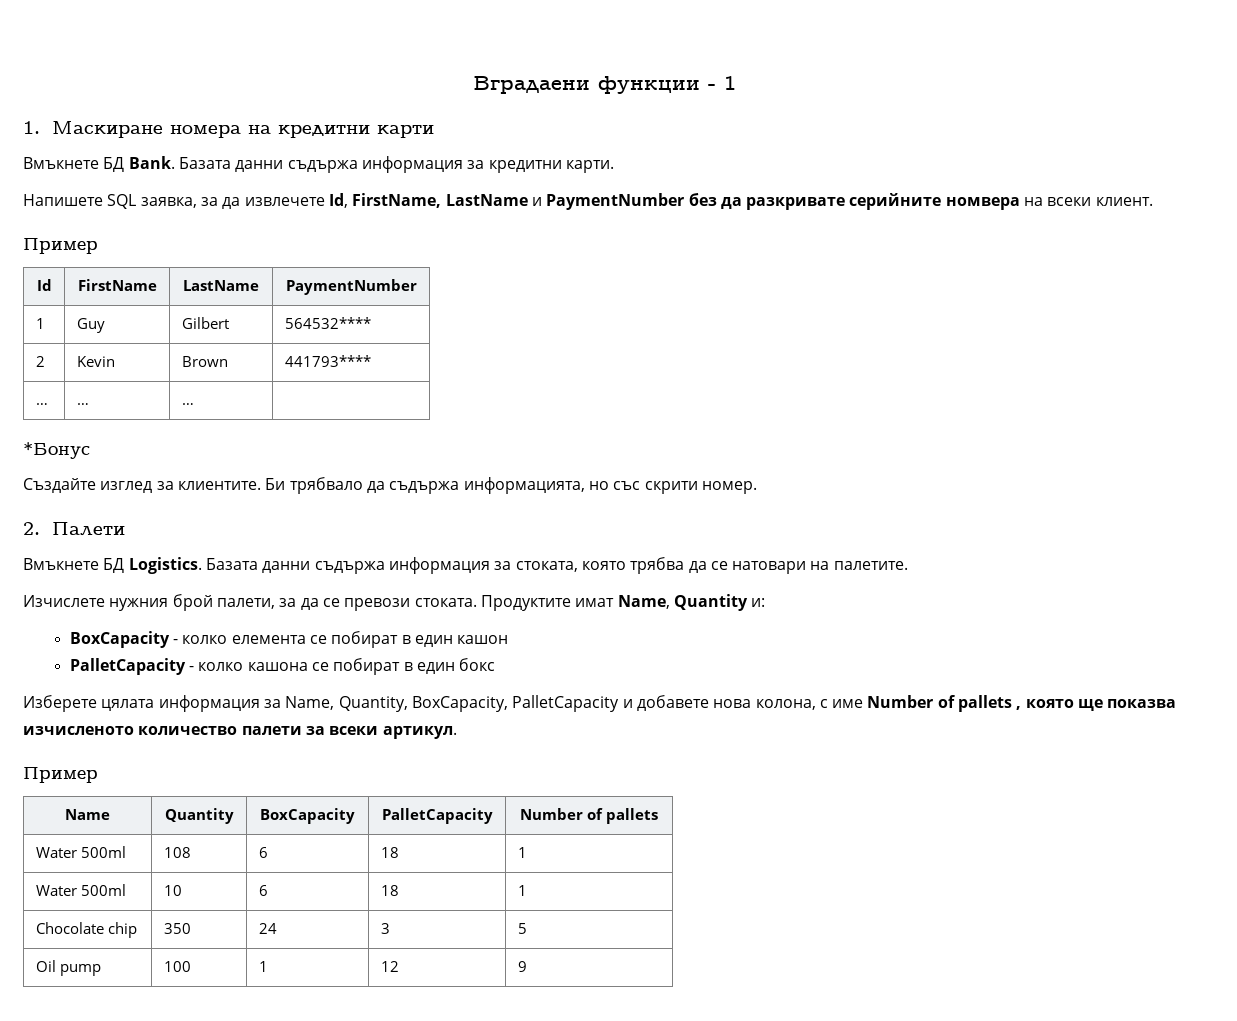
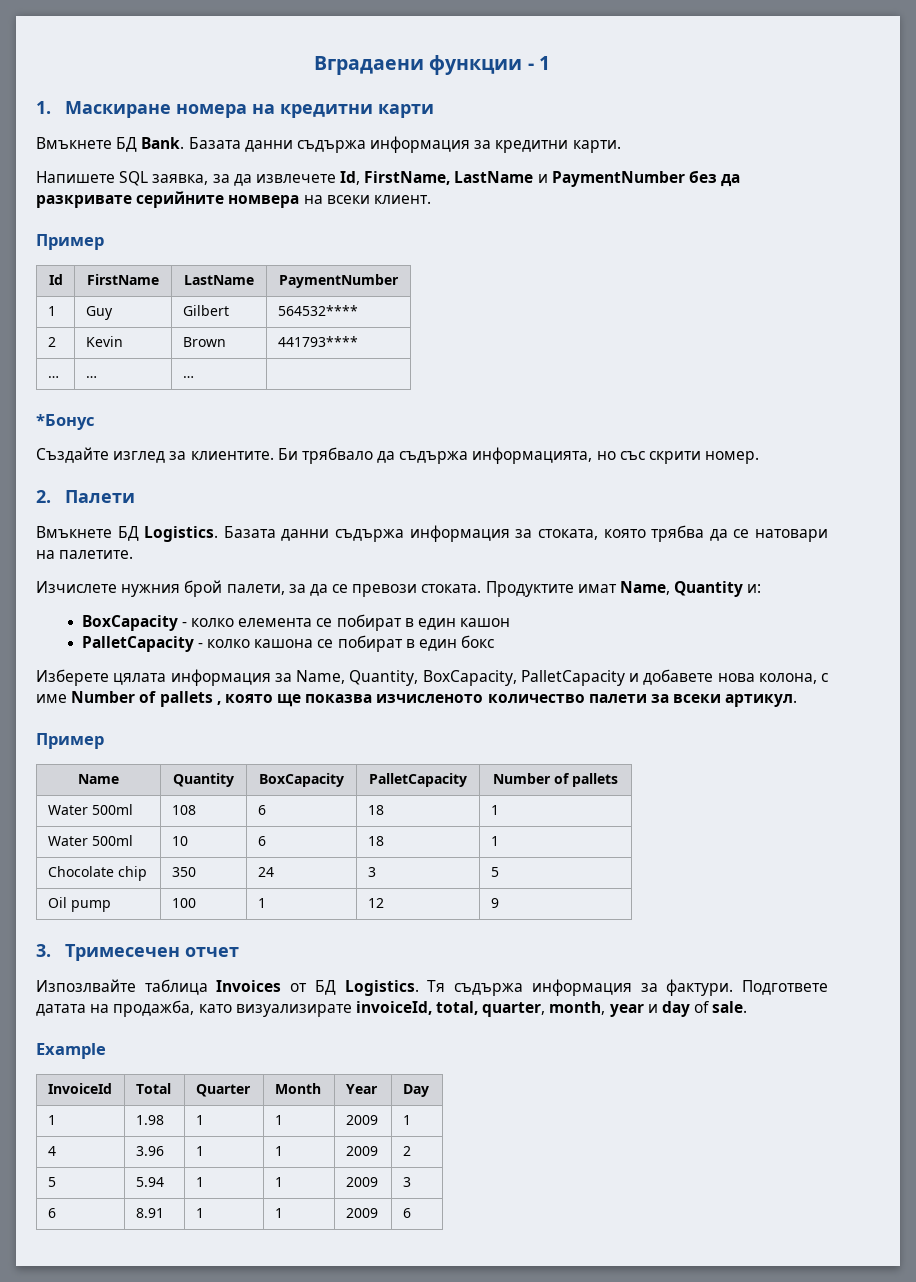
+ 3. Тримесечен отчет
+ Изпозлвайте таблица Invoices от БД Logistics. Тя съдържа информация за фактури. Подгответе датата на продажба, като визуализирате invoiceId, total, quarter, month, year и day of sale.
+ Example
+ InvoiceId | Total | Quarter | Month | Year | Day
+ 1 | 1.98 | 1 | 1 | 2009 | 1
+ 4 | 3.96 | 1 | 1 | 2009 | 2
+ 5 | 5.94 | 1 | 1 | 2009 | 3
+ 6 | 8.91 | 1 | 1 | 2009 | 6

